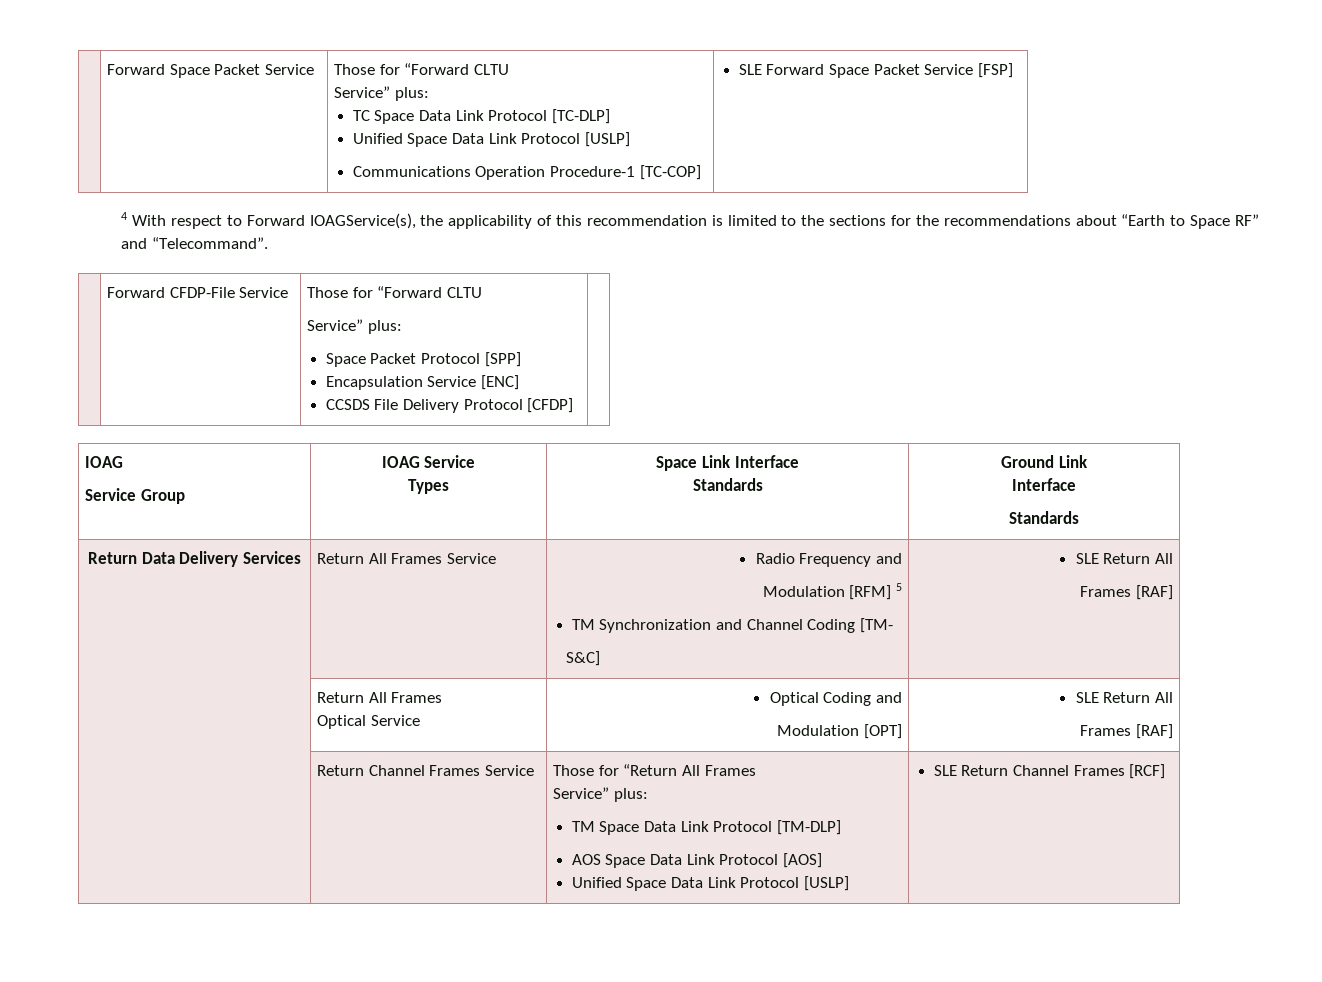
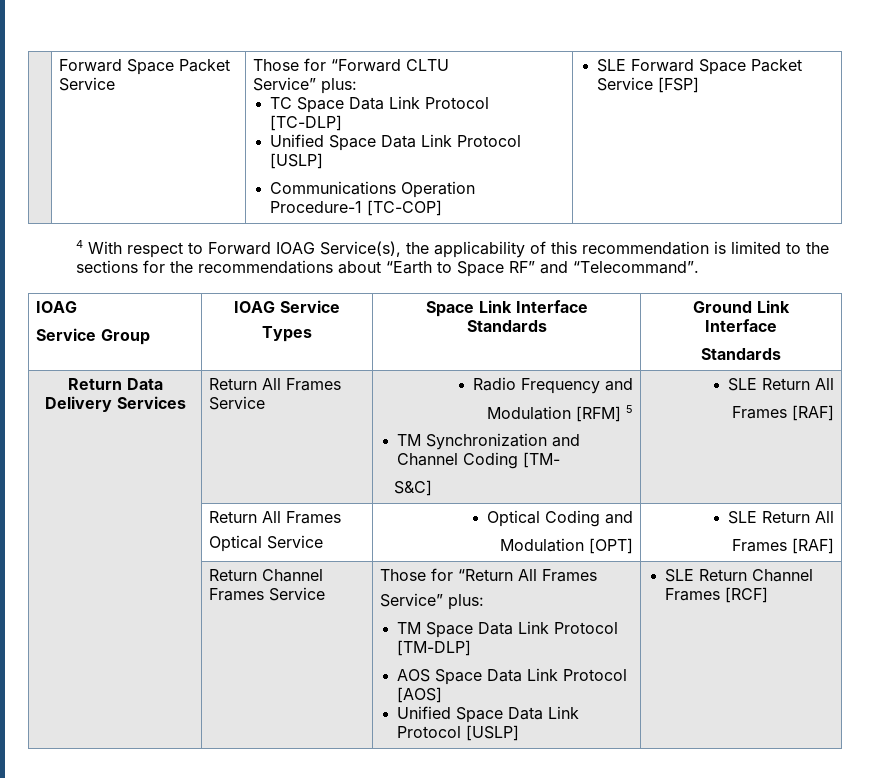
- 4 With respect to Forward IOAGService(s), the applicability of this recommendation is limited to the sections for the recommendations about “Earth to Space RF” and “Telecommand”.
+ 4 With respect to Forward IOAG Service(s), the applicability of this recommendation is limited to the sections for the recommendations about “Earth to Space RF” and “Telecommand”.
- | Forward CFDP-File Service | Those for “Forward CLTU
- Service” plus:
- Space Packet Protocol [SPP]
- Encapsulation Service [ENC]
- CCSDS File Delivery Protocol [CFDP] |

